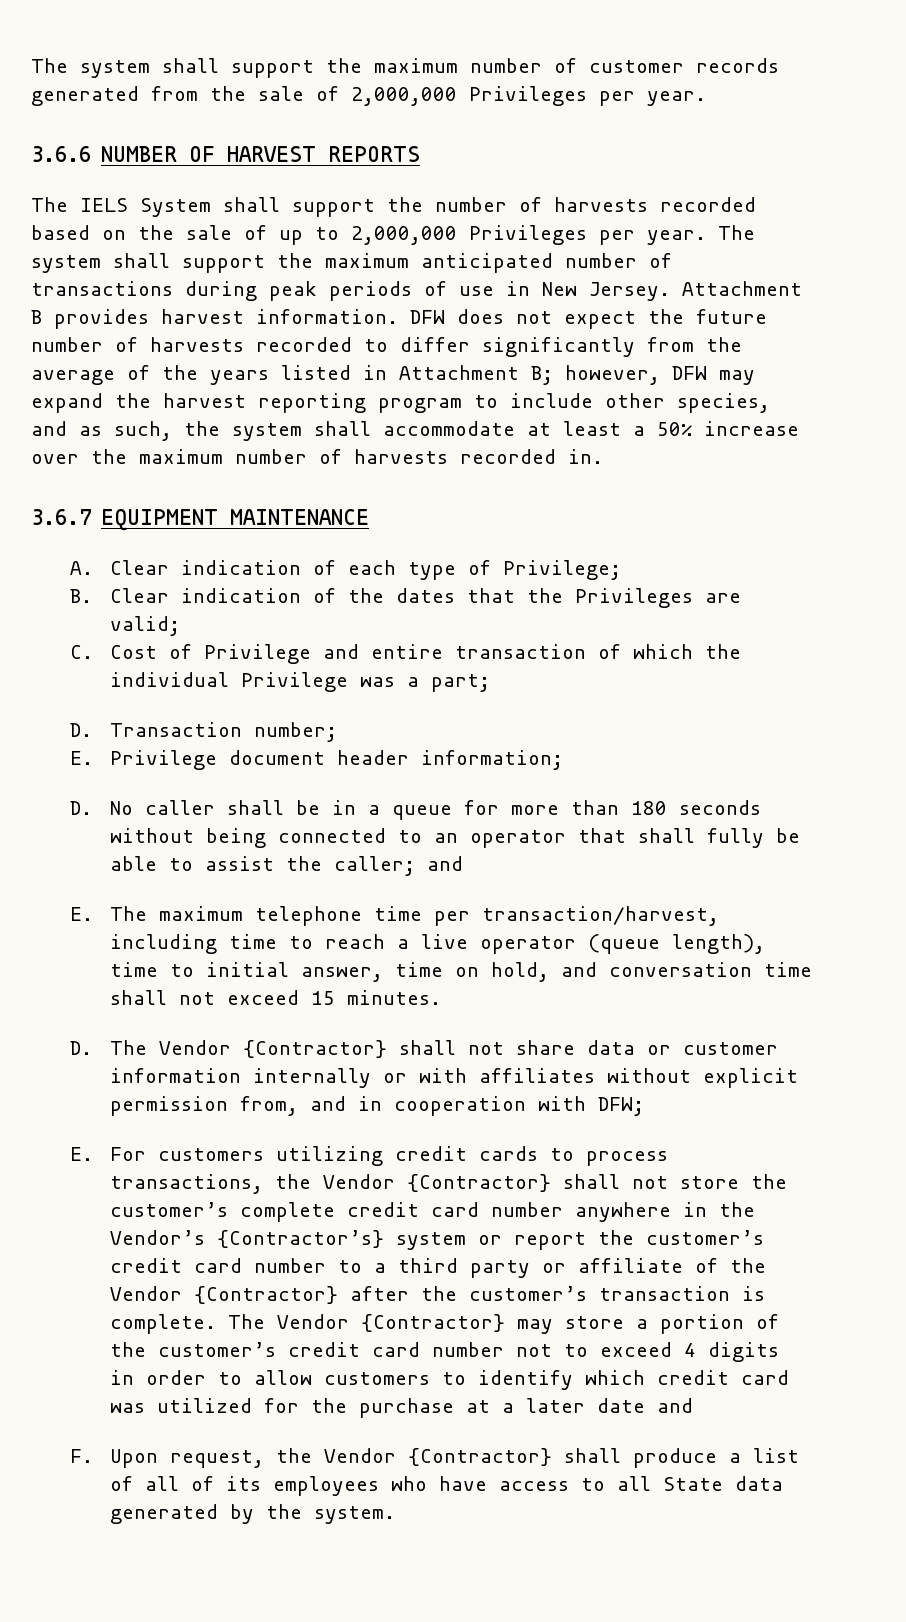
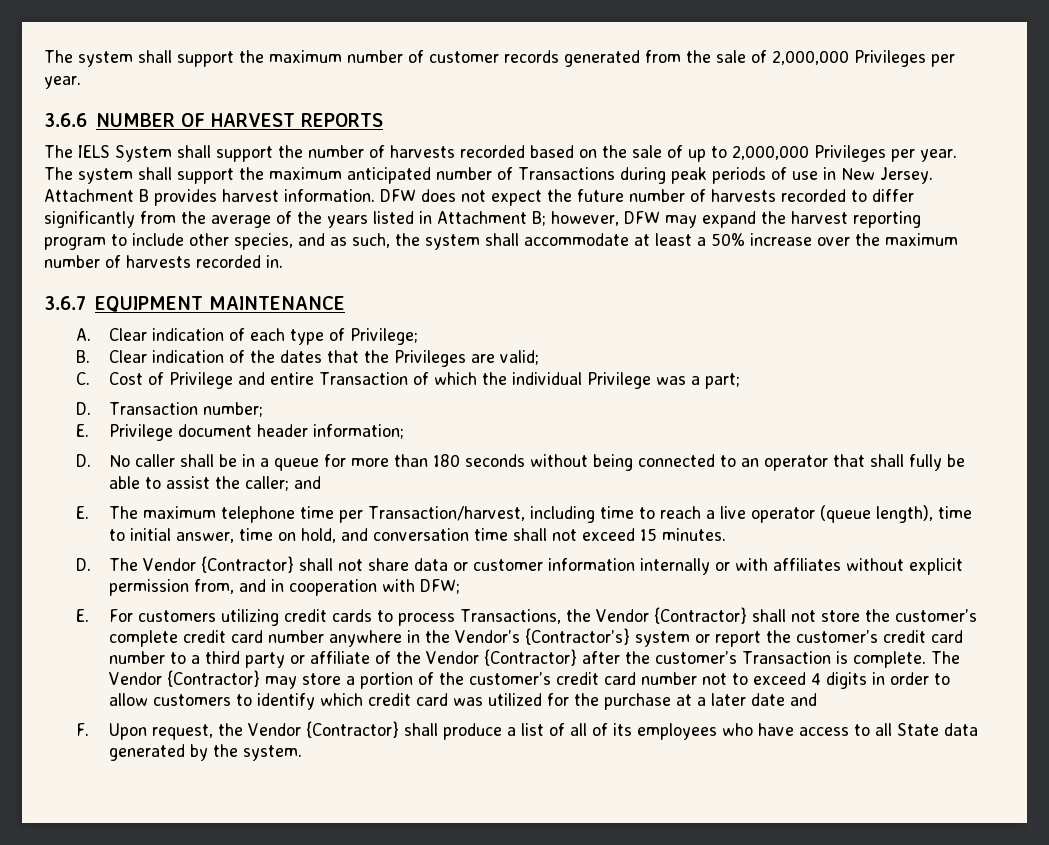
- The system shall support the maximum anticipated number of transactions during peak periods of use in New Jersey.
+ The system shall support the maximum anticipated number of Transactions during peak periods of use in New Jersey.
- C. Cost of Privilege and entire transaction of which the individual Privilege was a part;
+ C. Cost of Privilege and entire Transaction of which the individual Privilege was a part;
- E. The maximum telephone time per transaction/harvest, including time to reach a live operator (queue length), time to initial answer, time on hold, and conversation time shall not exceed 15 minutes.
+ E. The maximum telephone time per Transaction/harvest, including time to reach a live operator (queue length), time to initial answer, time on hold, and conversation time shall not exceed 15 minutes.
- E. For customers utilizing credit cards to process transactions, the Vendor {Contractor} shall not store the customer’s complete credit card number anywhere in the Vendor’s {Contractor’s} system or report the customer’s credit card number to a third party or affiliate of the Vendor {Contractor} after the customer’s transaction is complete.
+ E. For customers utilizing credit cards to process Transactions, the Vendor {Contractor} shall not store the customer’s complete credit card number anywhere in the Vendor’s {Contractor’s} system or report the customer’s credit card number to a third party or affiliate of the Vendor {Contractor} after the customer’s Transaction is complete.

